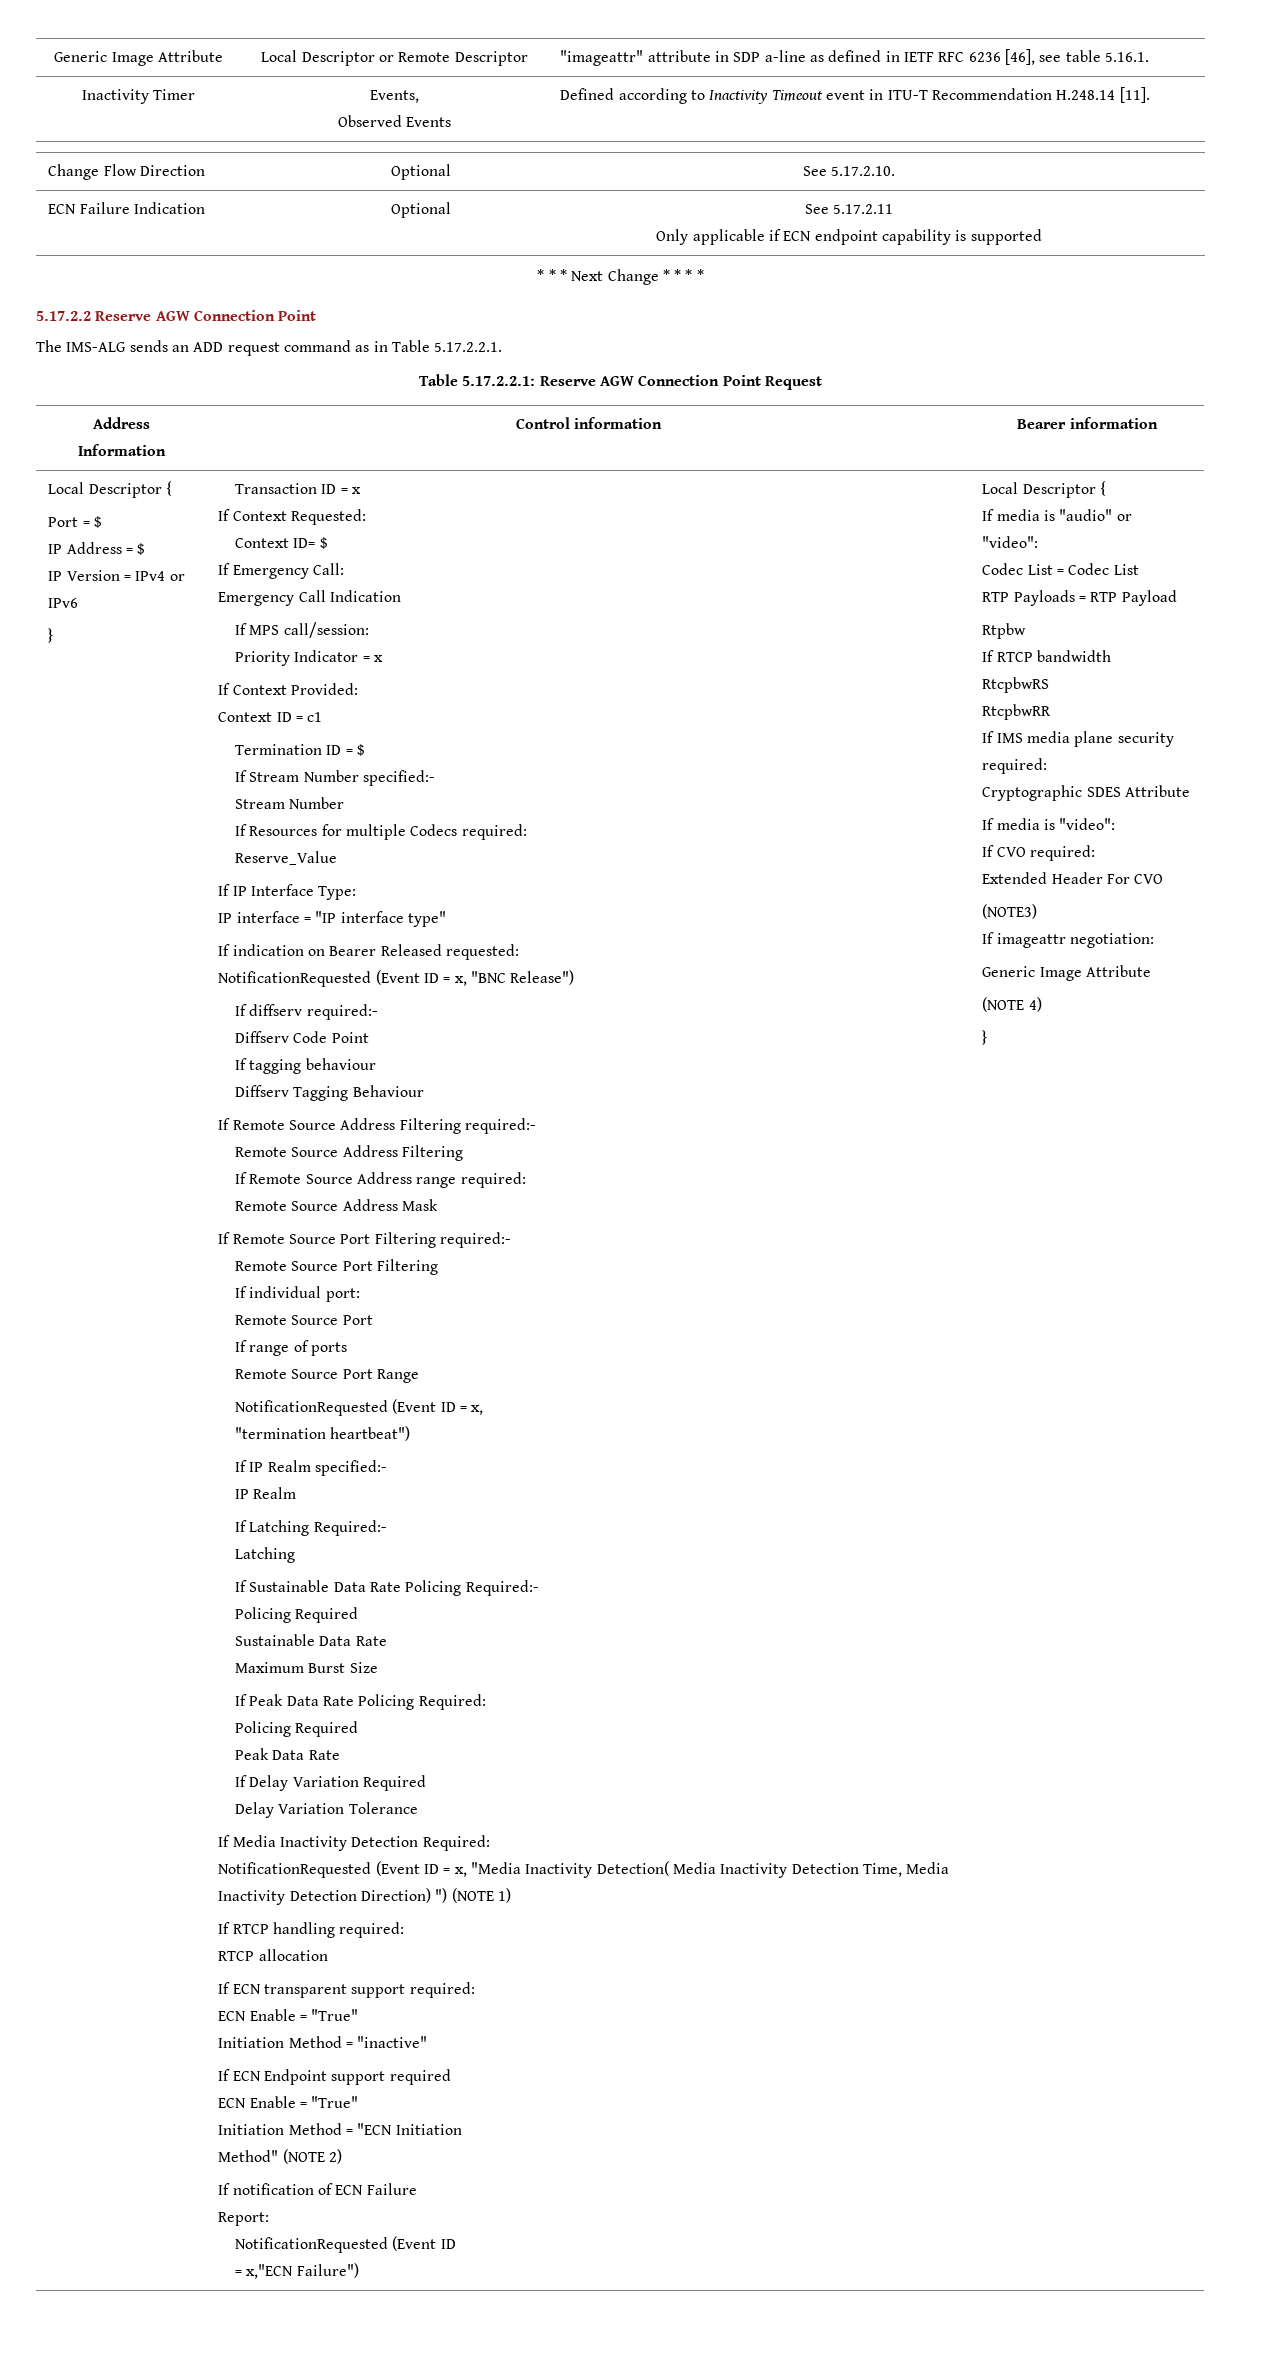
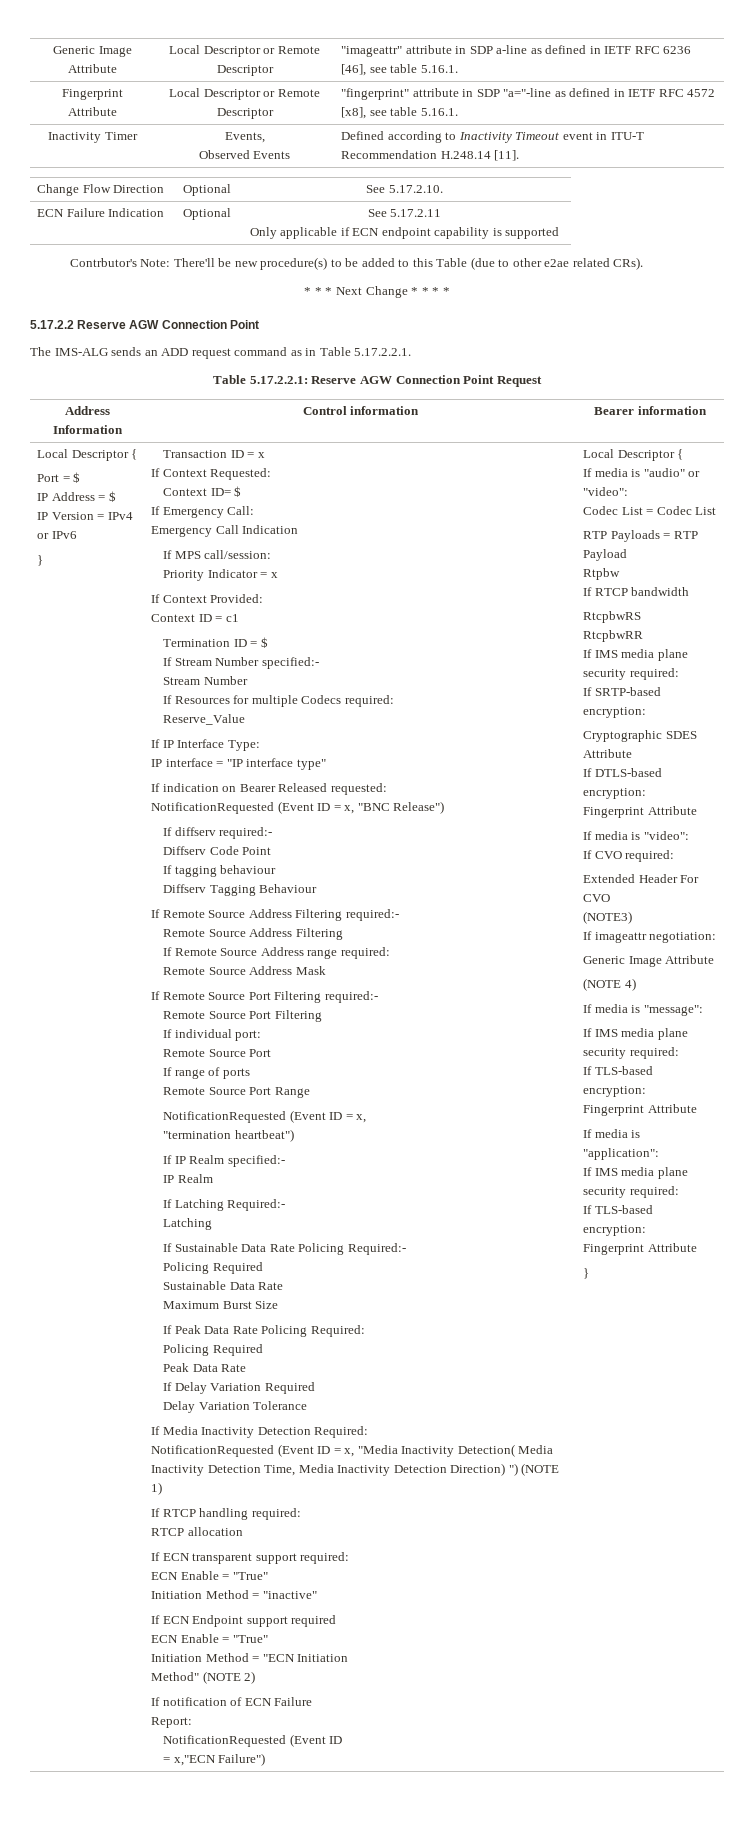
+ Fingerprint Attribute | Local Descriptor or Remote Descriptor | "fingerprint" attribute in SDP "a="-line as defined in IETF RFC 4572 [x8], see table 5.16.1.
+ Contrbutor's Note: There'll be new procedure(s) to be added to this Table (due to other e2ae related CRs).
+ If SRTP-based encryption:
+ If DTLS-based encryption:
+ Fingerprint Attribute
+ If media is "message":
+ If IMS media plane security required:
+ If TLS-based encryption:
+ Fingerprint Attribute
+ If media is "application":
+ If IMS media plane security required:
+ If TLS-based encryption:
+ Fingerprint Attribute

